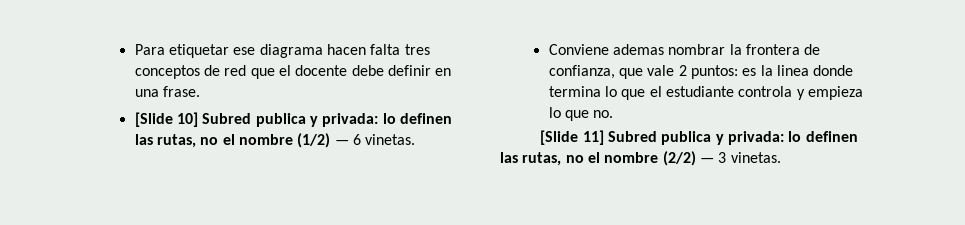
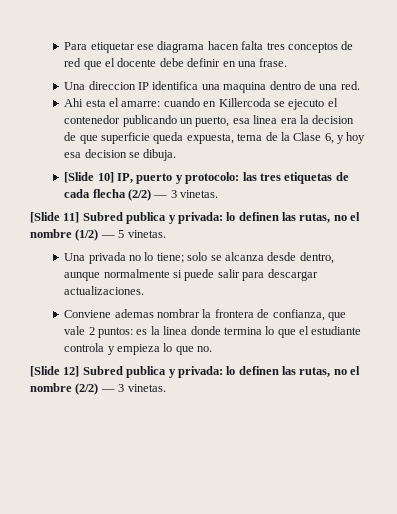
- [Slide 10] Subred publica y privada: lo definen las rutas, no el nombre (1/2) — 6 vinetas.
+ Una direccion IP identifica una maquina dentro de una red.
+ Ahi esta el amarre: cuando en Killercoda se ejecuto el contenedor publicando un puerto, esa linea era la decision de que superficie queda expuesta, tema de la Clase 6, y hoy esa decision se dibuja.
+ [Slide 10] IP, puerto y protocolo: las tres etiquetas de cada flecha (2/2) — 3 vinetas.
+ [Slide 11] Subred publica y privada: lo definen las rutas, no el nombre (1/2) — 5 vinetas.
+ Una privada no lo tiene; solo se alcanza desde dentro, aunque normalmente si puede salir para descargar actualizaciones.
- [Slide 11] Subred publica y privada: lo definen las rutas, no el nombre (2/2) — 3 vinetas.
+ [Slide 12] Subred publica y privada: lo definen las rutas, no el nombre (2/2) — 3 vinetas.

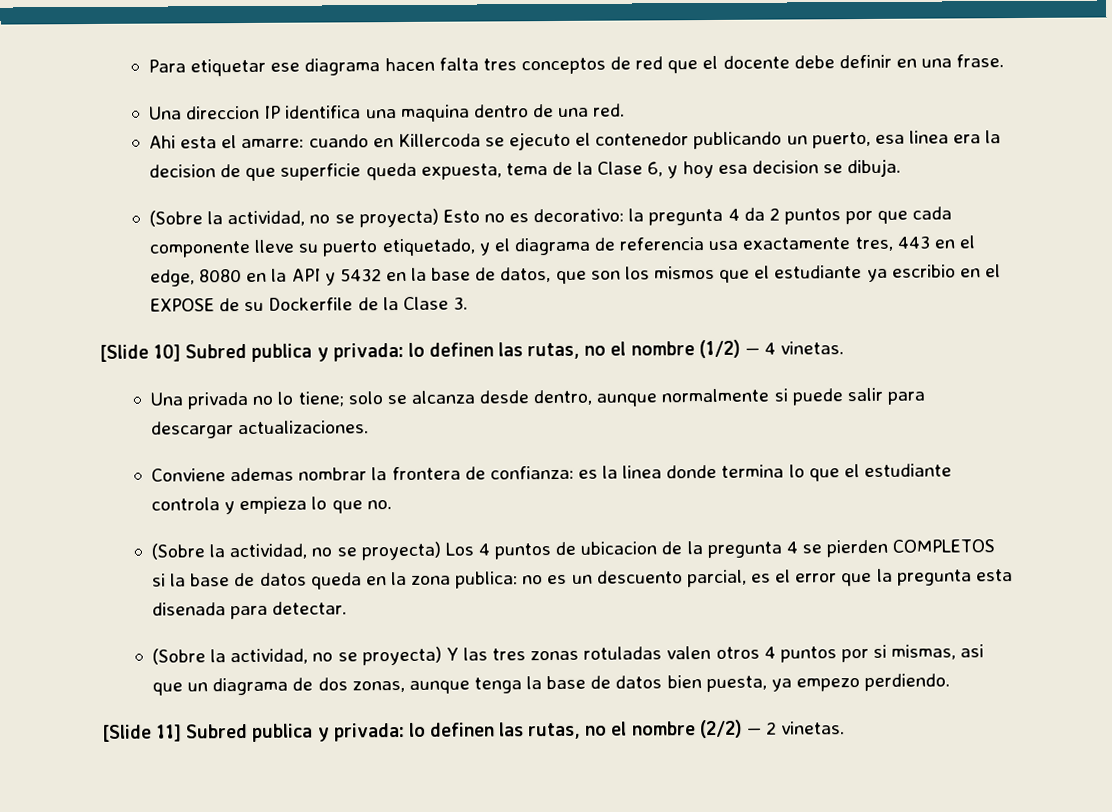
- [Slide 10] IP, puerto y protocolo: las tres etiquetas de cada flecha (2/2) — 3 vinetas.
- [Slide 11] Subred publica y privada: lo definen las rutas, no el nombre (1/2) — 5 vinetas.
+ (Sobre la actividad, no se proyecta) Esto no es decorativo: la pregunta 4 da 2 puntos por que cada componente lleve su puerto etiquetado, y el diagrama de referencia usa exactamente tres, 443 en el edge, 8080 en la API y 5432 en la base de datos, que son los mismos que el estudiante ya escribio en el EXPOSE de su Dockerfile de la Clase 3.
+ [Slide 10] Subred publica y privada: lo definen las rutas, no el nombre (1/2) — 4 vinetas.
- Conviene ademas nombrar la frontera de confianza, que vale 2 puntos: es la linea donde termina lo que el estudiante controla y empieza lo que no.
+ Conviene ademas nombrar la frontera de confianza: es la linea donde termina lo que el estudiante controla y empieza lo que no.
- [Slide 12] Subred publica y privada: lo definen las rutas, no el nombre (2/2) — 3 vinetas.
+ (Sobre la actividad, no se proyecta) Los 4 puntos de ubicacion de la pregunta 4 se pierden COMPLETOS si la base de datos queda en la zona publica: no es un descuento parcial, es el error que la pregunta esta disenada para detectar.
+ (Sobre la actividad, no se proyecta) Y las tres zonas rotuladas valen otros 4 puntos por si mismas, asi que un diagrama de dos zonas, aunque tenga la base de datos bien puesta, ya empezo perdiendo.
+ [Slide 11] Subred publica y privada: lo definen las rutas, no el nombre (2/2) — 2 vinetas.

